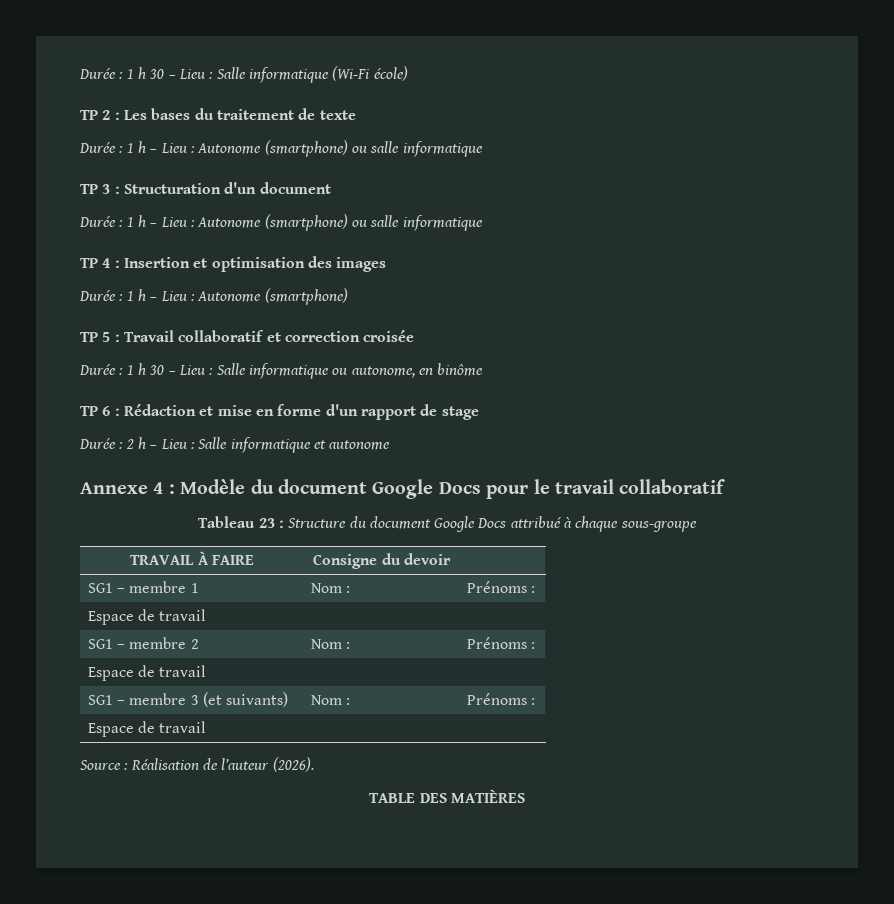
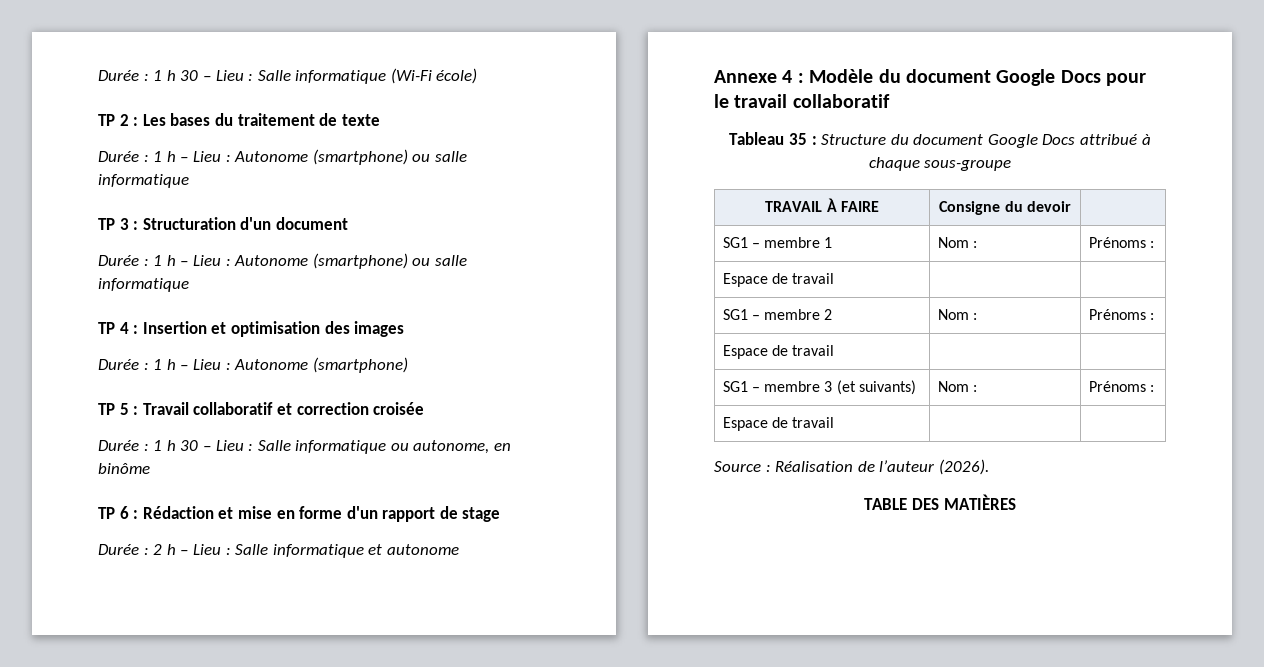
- Tableau 23 : Structure du document Google Docs attribué à chaque sous-groupe
+ Tableau 35 : Structure du document Google Docs attribué à chaque sous-groupe

